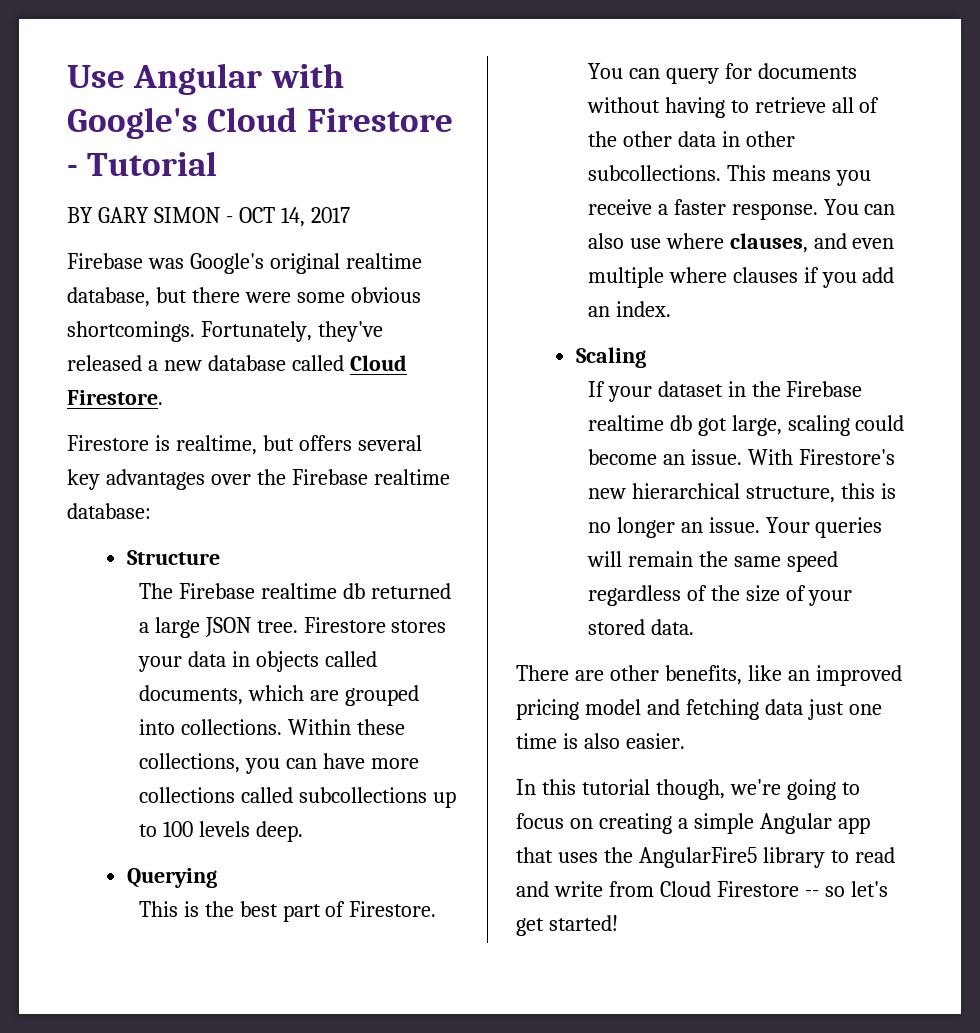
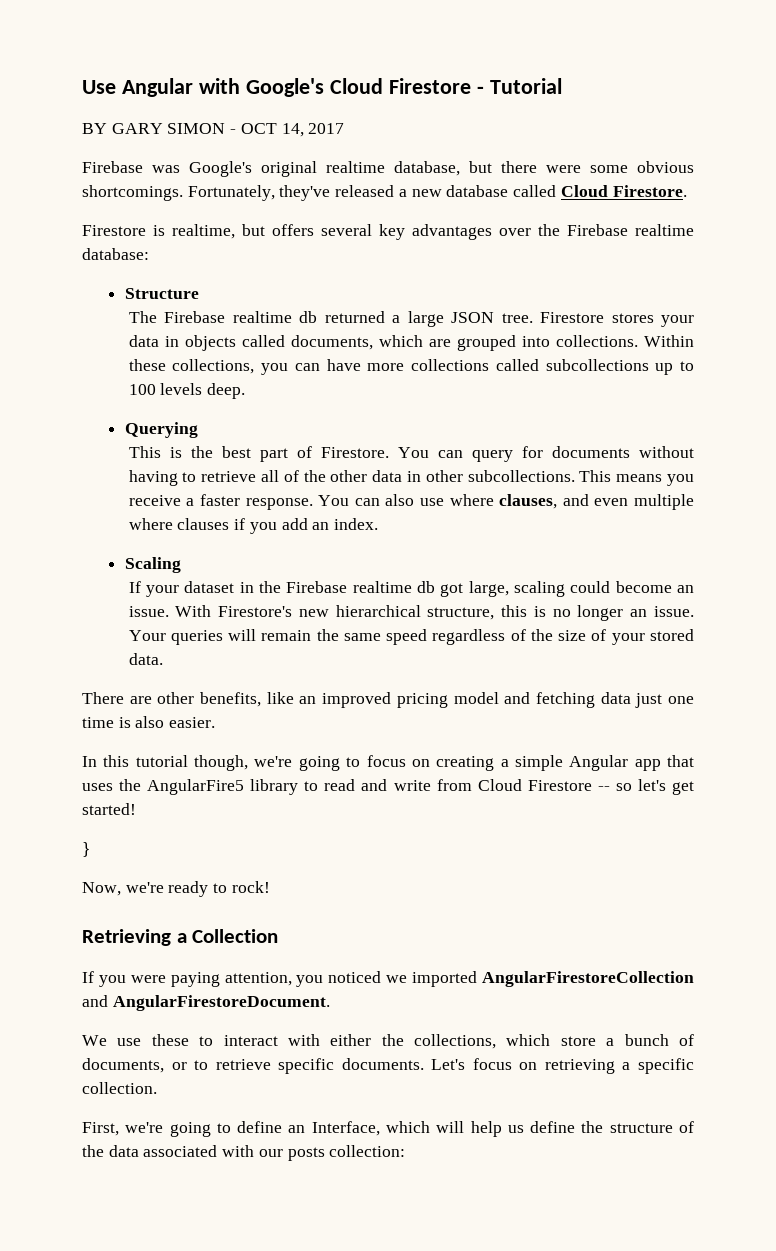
+ }
+ Now, we're ready to rock!
+ Retrieving a Collection
+ If you were paying attention, you noticed we imported AngularFirestoreCollection and AngularFirestoreDocument.
+ We use these to interact with either the collections, which store a bunch of documents, or to retrieve specific documents. Let's focus on retrieving a specific collection.
+ First, we're going to define an Interface, which will help us define the structure of the data associated with our posts collection:

